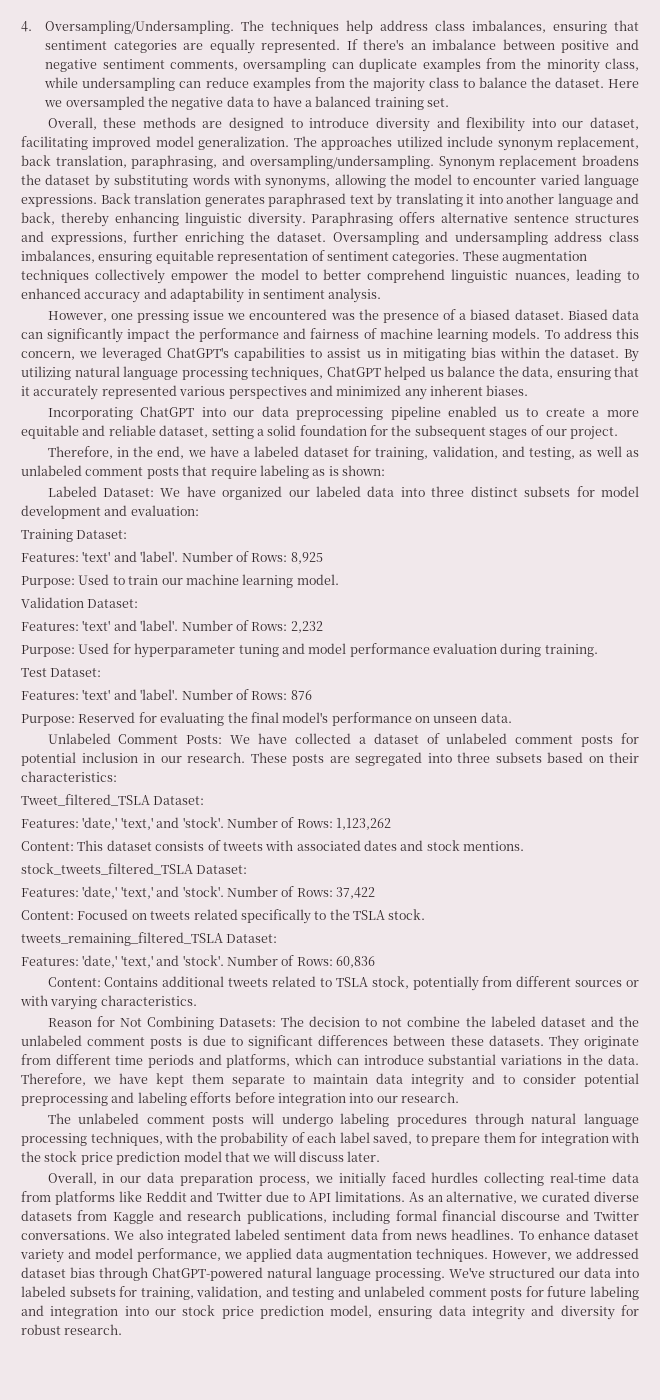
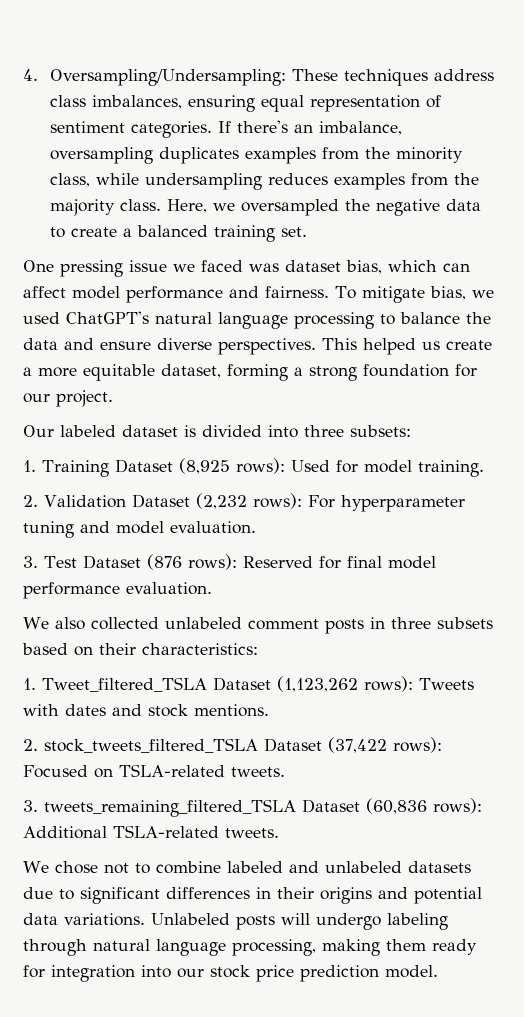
- 4. Oversampling/Undersampling. The techniques help address class imbalances, ensuring that sentiment categories are equally represented. If there's an imbalance between positive and negative sentiment comments, oversampling can duplicate examples from the minority class, while undersampling can reduce examples from the majority class to balance the dataset. Here we oversampled the negative data to have a balanced training set.
+ 4. Oversampling/Undersampling: These techniques address class imbalances, ensuring equal representation of sentiment categories. If there's an imbalance, oversampling duplicates examples from the minority class, while undersampling reduces examples from the majority class. Here, we oversampled the negative data to create a balanced training set.
- Overall, these methods are designed to introduce diversity and flexibility into our dataset, facilitating improved model generalization. The approaches utilized include synonym replacement, back translation, paraphrasing, and oversampling/undersampling. Synonym replacement broadens the dataset by substituting words with synonyms, allowing the model to encounter varied language expressions. Back translation generates paraphrased text by translating it into another language and back, thereby enhancing linguistic diversity. Paraphrasing offers alternative sentence structures and expressions, further enriching the dataset. Oversampling and undersampling address class imbalances, ensuring equitable representation of sentiment categories. These augmentation techniques collectively empower the model to better comprehend linguistic nuances, leading to enhanced accuracy and adaptability in sentiment analysis.
- However, one pressing issue we encountered was the presence of a biased dataset. Biased data can significantly impact the performance and fairness of machine learning models. To address this concern, we leveraged ChatGPT's capabilities to assist us in mitigating bias within the dataset. By utilizing natural language processing techniques, ChatGPT helped us balance the data, ensuring that it accurately represented various perspectives and minimized any inherent biases.
- Incorporating ChatGPT into our data preprocessing pipeline enabled us to create a more equitable and reliable dataset, setting a solid foundation for the subsequent stages of our project.
- Therefore, in the end, we have a labeled dataset for training, validation, and testing, as well as unlabeled comment posts that require labeling as is shown:
- Labeled Dataset: We have organized our labeled data into three distinct subsets for model development and evaluation:
- Training Dataset:
- Features: 'text' and 'label'. Number of Rows: 8,925
- Purpose: Used to train our machine learning model.
- Validation Dataset:
- Features: 'text' and 'label'. Number of Rows: 2,232
- Purpose: Used for hyperparameter tuning and model performance evaluation during training.
- Test Dataset:
- Features: 'text' and 'label'. Number of Rows: 876
- Purpose: Reserved for evaluating the final model's performance on unseen data.
- Unlabeled Comment Posts: We have collected a dataset of unlabeled comment posts for potential inclusion in our research. These posts are segregated into three subsets based on their characteristics:
+ One pressing issue we faced was dataset bias, which can affect model performance and fairness. To mitigate bias, we used ChatGPT's natural language processing to balance the data and ensure diverse perspectives. This helped us create a more equitable dataset, forming a strong foundation for our project.
+ Our labeled dataset is divided into three subsets:
+ 1. Training Dataset (8,925 rows): Used for model training.
+ 2. Validation Dataset (2,232 rows): For hyperparameter tuning and model evaluation.
+ 3. Test Dataset (876 rows): Reserved for final model performance evaluation.
+ We also collected unlabeled comment posts in three subsets based on their characteristics:
- Tweet_filtered_TSLA Dataset:
- Features: 'date,' 'text,' and 'stock'. Number of Rows: 1,123,262
- Content: This dataset consists of tweets with associated dates and stock mentions.
- stock_tweets_filtered_TSLA Dataset:
- Features: 'date,' 'text,' and 'stock'. Number of Rows: 37,422
- Content: Focused on tweets related specifically to the TSLA stock.
- tweets_remaining_filtered_TSLA Dataset:
- Features: 'date,' 'text,' and 'stock'. Number of Rows: 60,836
- Content: Contains additional tweets related to TSLA stock, potentially from different sources or with varying characteristics.
- Reason for Not Combining Datasets: The decision to not combine the labeled dataset and the unlabeled comment posts is due to significant differences between these datasets. They originate from different time periods and platforms, which can introduce substantial variations in the data. Therefore, we have kept them separate to maintain data integrity and to consider potential preprocessing and labeling efforts before integration into our research.
- The unlabeled comment posts will undergo labeling procedures through natural language processing techniques, with the probability of each label saved, to prepare them for integration with the stock price prediction model that we will discuss later.
- Overall, in our data preparation process, we initially faced hurdles collecting real-time data from platforms like Reddit and Twitter due to API limitations. As an alternative, we curated diverse datasets from Kaggle and research publications, including formal financial discourse and Twitter conversations. We also integrated labeled sentiment data from news headlines. To enhance dataset variety and model performance, we applied data augmentation techniques. However, we addressed dataset bias through ChatGPT-powered natural language processing. We've structured our data into labeled subsets for training, validation, and testing and unlabeled comment posts for future labeling and integration into our stock price prediction model, ensuring data integrity and diversity for robust research.
+ 1. Tweet_filtered_TSLA Dataset (1,123,262 rows): Tweets with dates and stock mentions.
+ 2. stock_tweets_filtered_TSLA Dataset (37,422 rows): Focused on TSLA-related tweets.
+ 3. tweets_remaining_filtered_TSLA Dataset (60,836 rows): Additional TSLA-related tweets.
+ We chose not to combine labeled and unlabeled datasets due to significant differences in their origins and potential data variations. Unlabeled posts will undergo labeling through natural language processing, making them ready for integration into our stock price prediction model.

